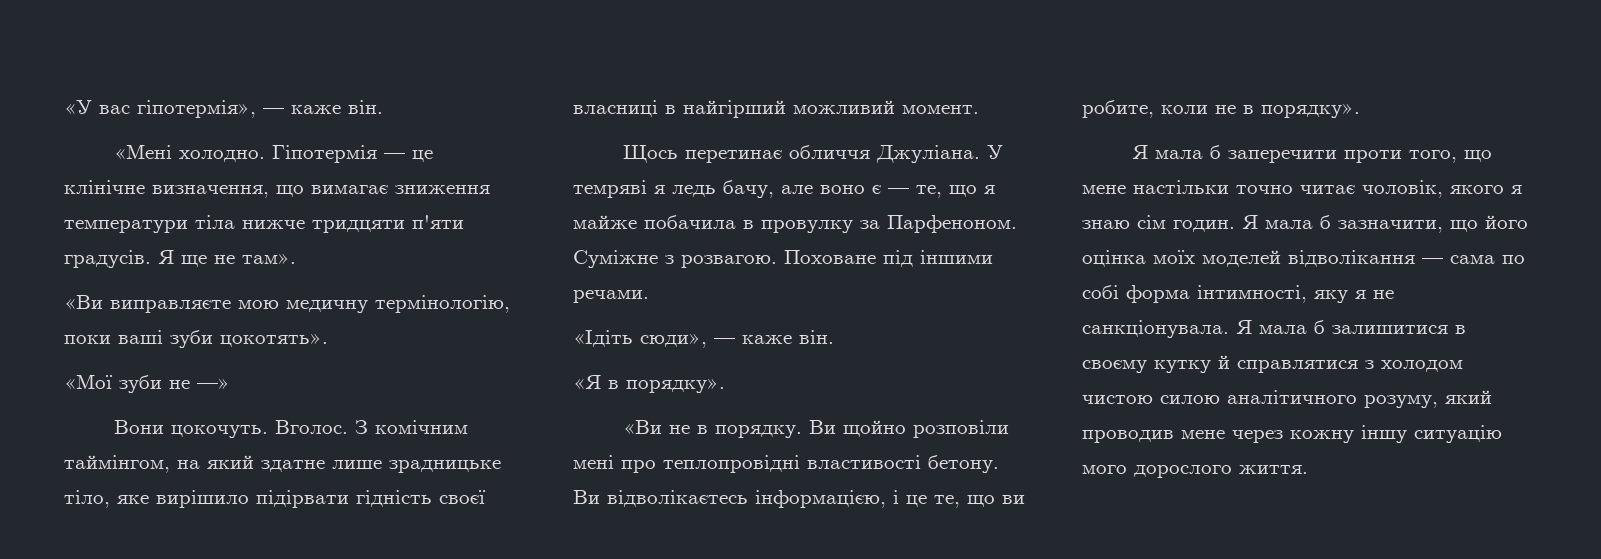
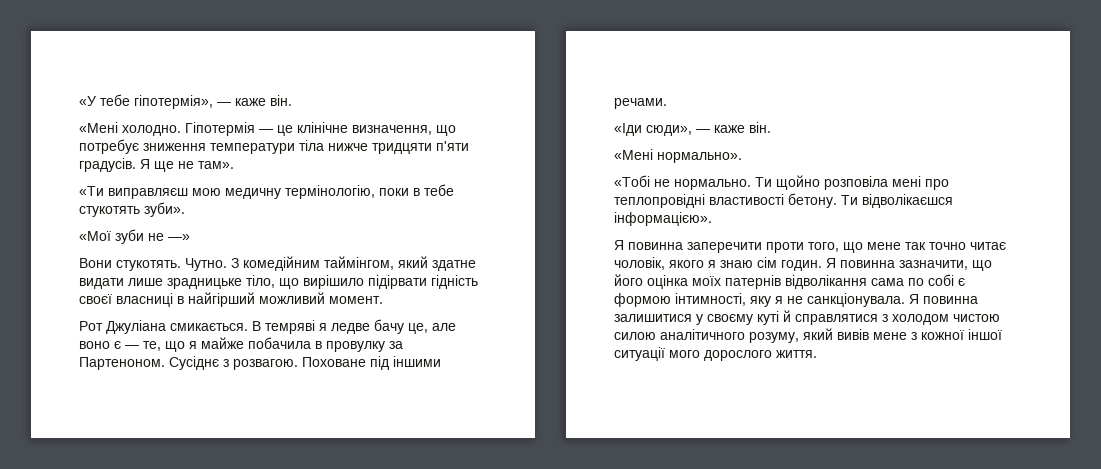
- «У вас гіпотермія», — каже він.
+ «У тебе гіпотермія», — каже він.
- Гіпотермія — це клінічне визначення, що вимагає зниження температури тіла нижче тридцяти п'яти градусів.
+ Гіпотермія — це клінічне визначення, що потребує зниження температури тіла нижче тридцяти п'яти градусів.
- «Ви виправляєте мою медичну термінологію, поки ваші зуби цокотять».
+ «Ти виправляєш мою медичну термінологію, поки в тебе стукотять зуби».
- Вони цокочуть. Вголос. З комічним таймінгом, на який здатне лише зрадницьке тіло, яке вирішило підірвати гідність своєї власниці в найгірший можливий момент.
+ Вони стукотять. Чутно. З комедійним таймінгом, який здатне видати лише зрадницьке тіло, що вирішило підірвати гідність своєї власниці в найгірший можливий момент.
- Щось перетинає обличчя Джуліана. У темряві я ледь бачу, але воно є — те, що я майже побачила в провулку за Парфеноном. Суміжне з розвагою.
+ Рот Джуліана смикається. В темряві я ледве бачу це, але воно є — те, що я майже побачила в провулку за Партеноном. Сусіднє з розвагою.
- «Ідіть сюди», — каже він.
+ «Іди сюди», — каже він.
- «Я в порядку».
- «Ви не в порядку. Ви щойно розповіли мені про теплопровідні властивості бетону.
+ «Мені нормально».
+ «Тобі не нормально. Ти щойно розповіла мені про теплопровідні властивості бетону.
- Ви відволікаєтесь інформацією, і це те, що ви робите, коли не в порядку».
- Я мала б заперечити проти того, що мене настільки точно читає чоловік, якого я знаю сім годин.
+ Ти відволікаєшся інформацією».
+ Я повинна заперечити проти того, що мене так точно читає чоловік, якого я знаю сім годин.
- Я мала б зазначити, що його оцінка моїх моделей відволікання — сама по собі форма інтимності, яку я не санкціонувала.
+ Я повинна зазначити, що його оцінка моїх патернів відволікання сама по собі є формою інтимності, яку я не санкціонувала.
- Я мала б залишитися в своєму кутку й справлятися з холодом чистою силою аналітичного розуму, який проводив мене через кожну іншу ситуацію мого дорослого життя.
+ Я повинна залишитися у своєму куті й справлятися з холодом чистою силою аналітичного розуму, який вивів мене з кожної іншої ситуації мого дорослого життя.

